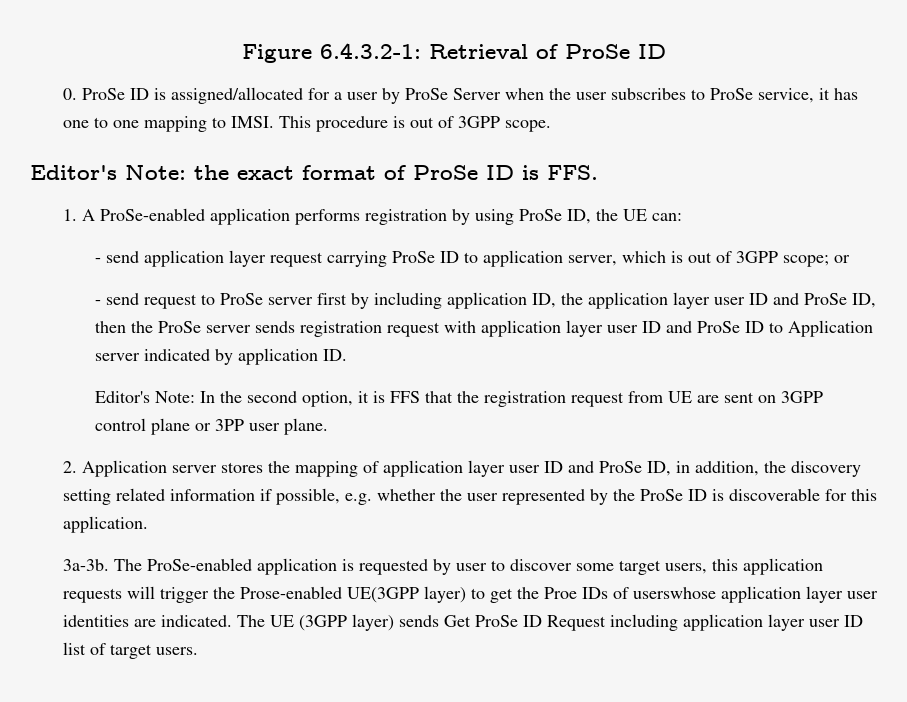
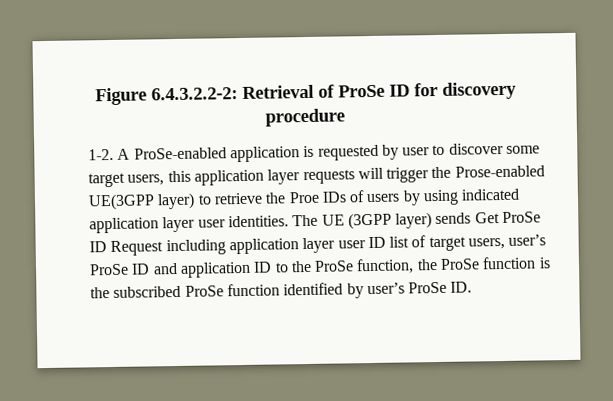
- Figure 6.4.3.2-1: Retrieval of ProSe ID
- 0. ProSe ID is assigned/allocated for a user by ProSe Server when the user subscribes to ProSe service, it has one to one mapping to IMSI. This procedure is out of 3GPP scope.
- Editor's Note: the exact format of ProSe ID is FFS.
- 1. A ProSe-enabled application performs registration by using ProSe ID, the UE can:
- - send application layer request carrying ProSe ID to application server, which is out of 3GPP scope; or
- - send request to ProSe server first by including application ID, the application layer user ID and ProSe ID, then the ProSe server sends registration request with application layer user ID and ProSe ID to Application server indicated by application ID.
- Editor's Note: In the second option, it is FFS that the registration request from UE are sent on 3GPP control plane or 3PP user plane.
- 2. Application server stores the mapping of application layer user ID and ProSe ID, in addition, the discovery setting related information if possible, e.g. whether the user represented by the ProSe ID is discoverable for this application.
- 3a-3b. The ProSe-enabled application is requested by user to discover some target users, this application requests will trigger the Prose-enabled UE(3GPP layer) to get the Proe IDs of userswhose application layer user identities are indicated.
+ Figure 6.4.3.2.2-2: Retrieval of ProSe ID for discovery procedure
+ 1-2. A ProSe-enabled application is requested by user to discover some target users, this application layer requests will trigger the Prose-enabled UE(3GPP layer) to retrieve the Proe IDs of users by using indicated application layer user identities.
- The UE (3GPP layer) sends Get ProSe ID Request including application layer user ID list of target users.
+ The UE (3GPP layer) sends Get ProSe ID Request including application layer user ID list of target users, user’s ProSe ID and application ID to the ProSe function, the ProSe function is the subscribed ProSe function identified by user’s ProSe ID.

